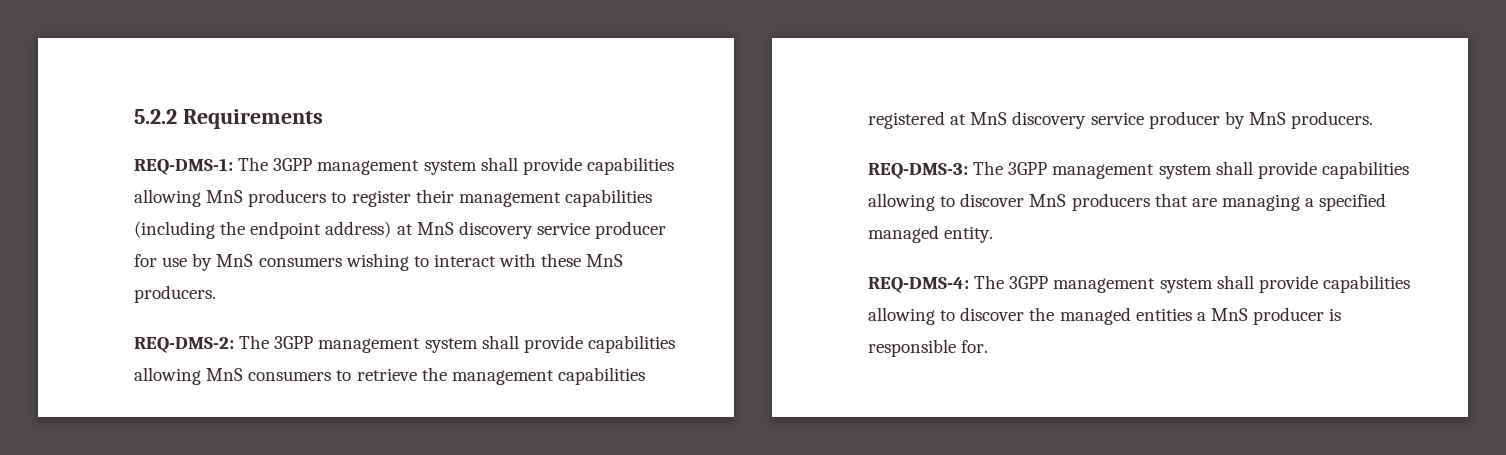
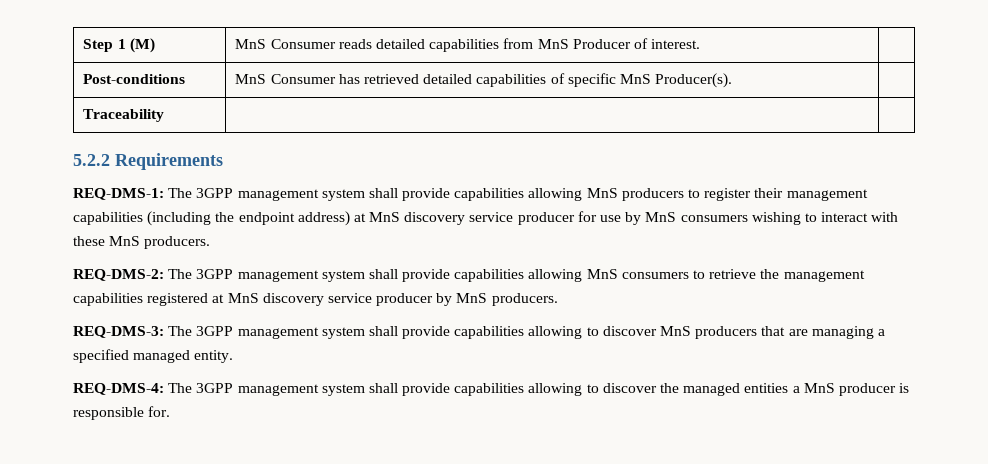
+ Step 1 (M) | MnS Consumer reads detailed capabilities from MnS Producer of interest. |
+ Post-conditions | MnS Consumer has retrieved detailed capabilities of specific MnS Producer(s). |
+ Traceability | |

